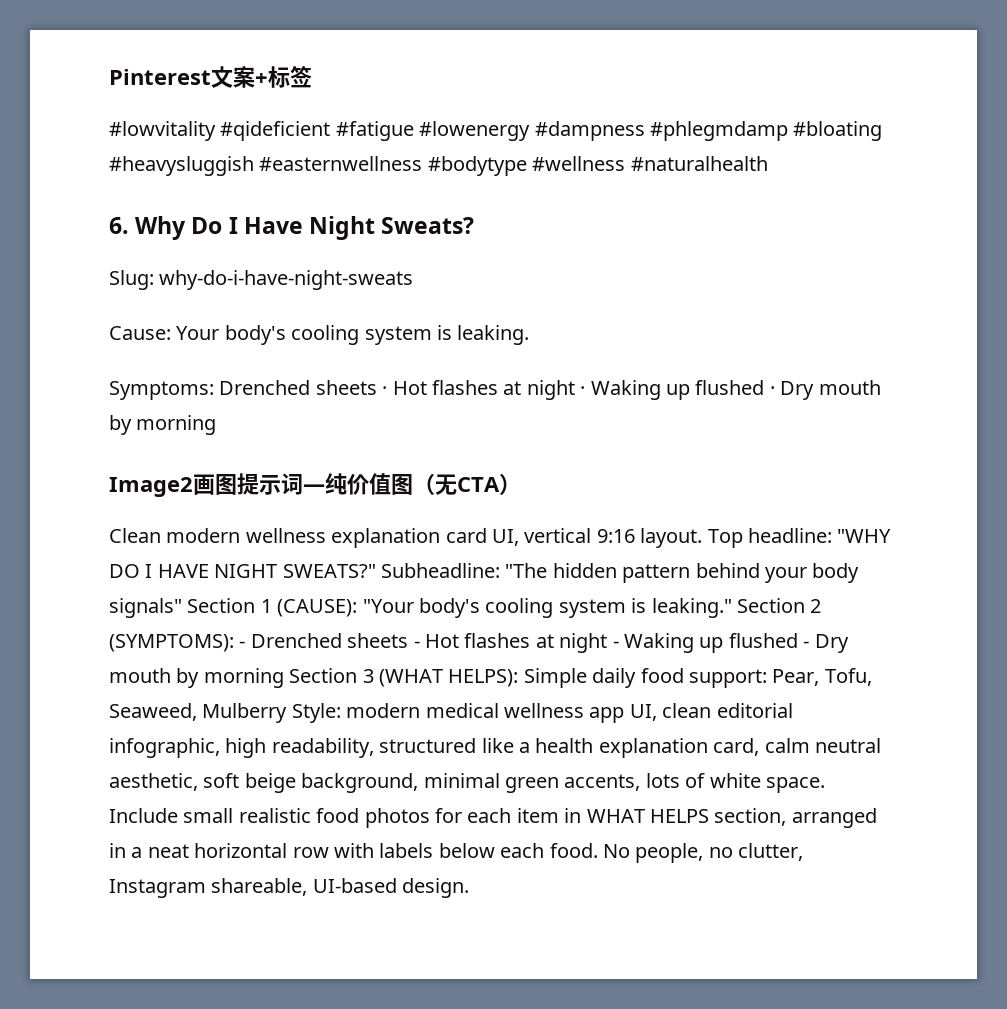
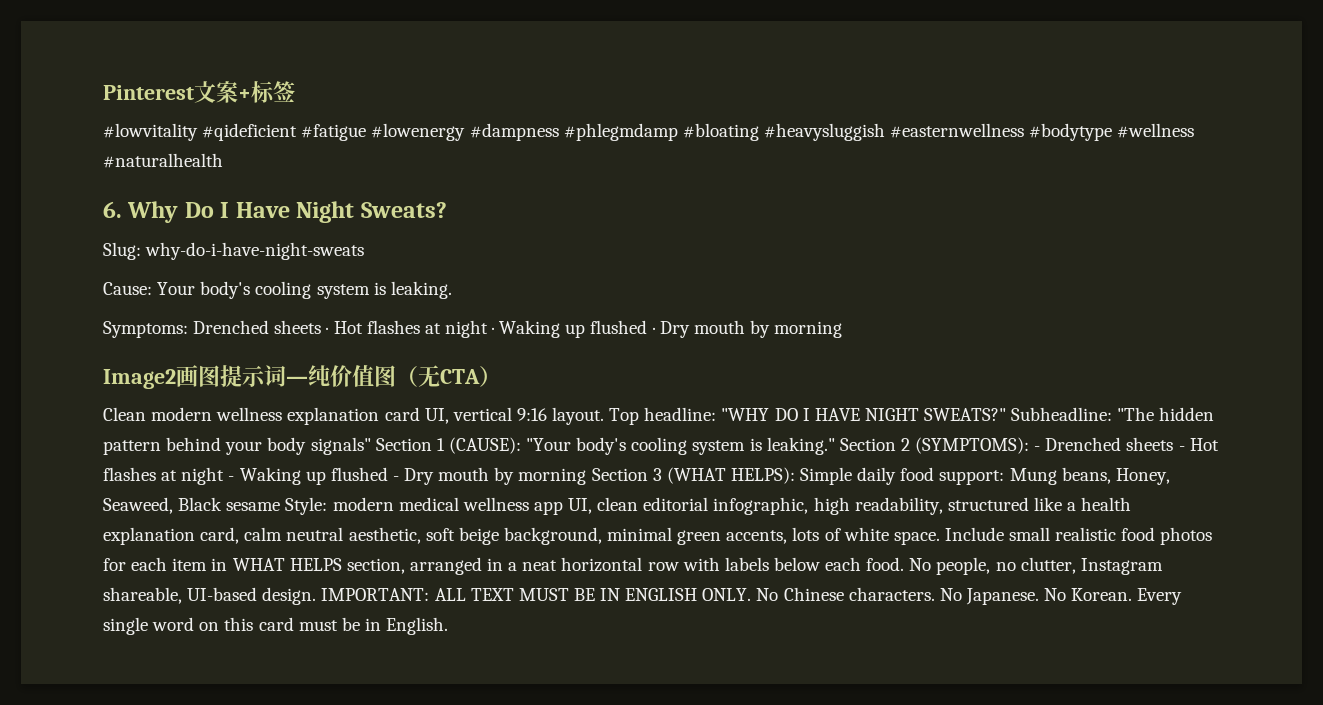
- Section 2 (SYMPTOMS): - Drenched sheets - Hot flashes at night - Waking up flushed - Dry mouth by morning Section 3 (WHAT HELPS): Simple daily food support: Pear, Tofu, Seaweed, Mulberry Style: modern medical wellness app UI, clean editorial infographic, high readability, structured like a health explanation card, calm neutral aesthetic, soft beige background, minimal green accents, lots of white space.
+ Section 2 (SYMPTOMS): - Drenched sheets - Hot flashes at night - Waking up flushed - Dry mouth by morning Section 3 (WHAT HELPS): Simple daily food support: Mung beans, Honey, Seaweed, Black sesame Style: modern medical wellness app UI, clean editorial infographic, high readability, structured like a health explanation card, calm neutral aesthetic, soft beige background, minimal green accents, lots of white space.
+ IMPORTANT: ALL TEXT MUST BE IN ENGLISH ONLY. No Chinese characters. No Japanese. No Korean. Every single word on this card must be in English.

